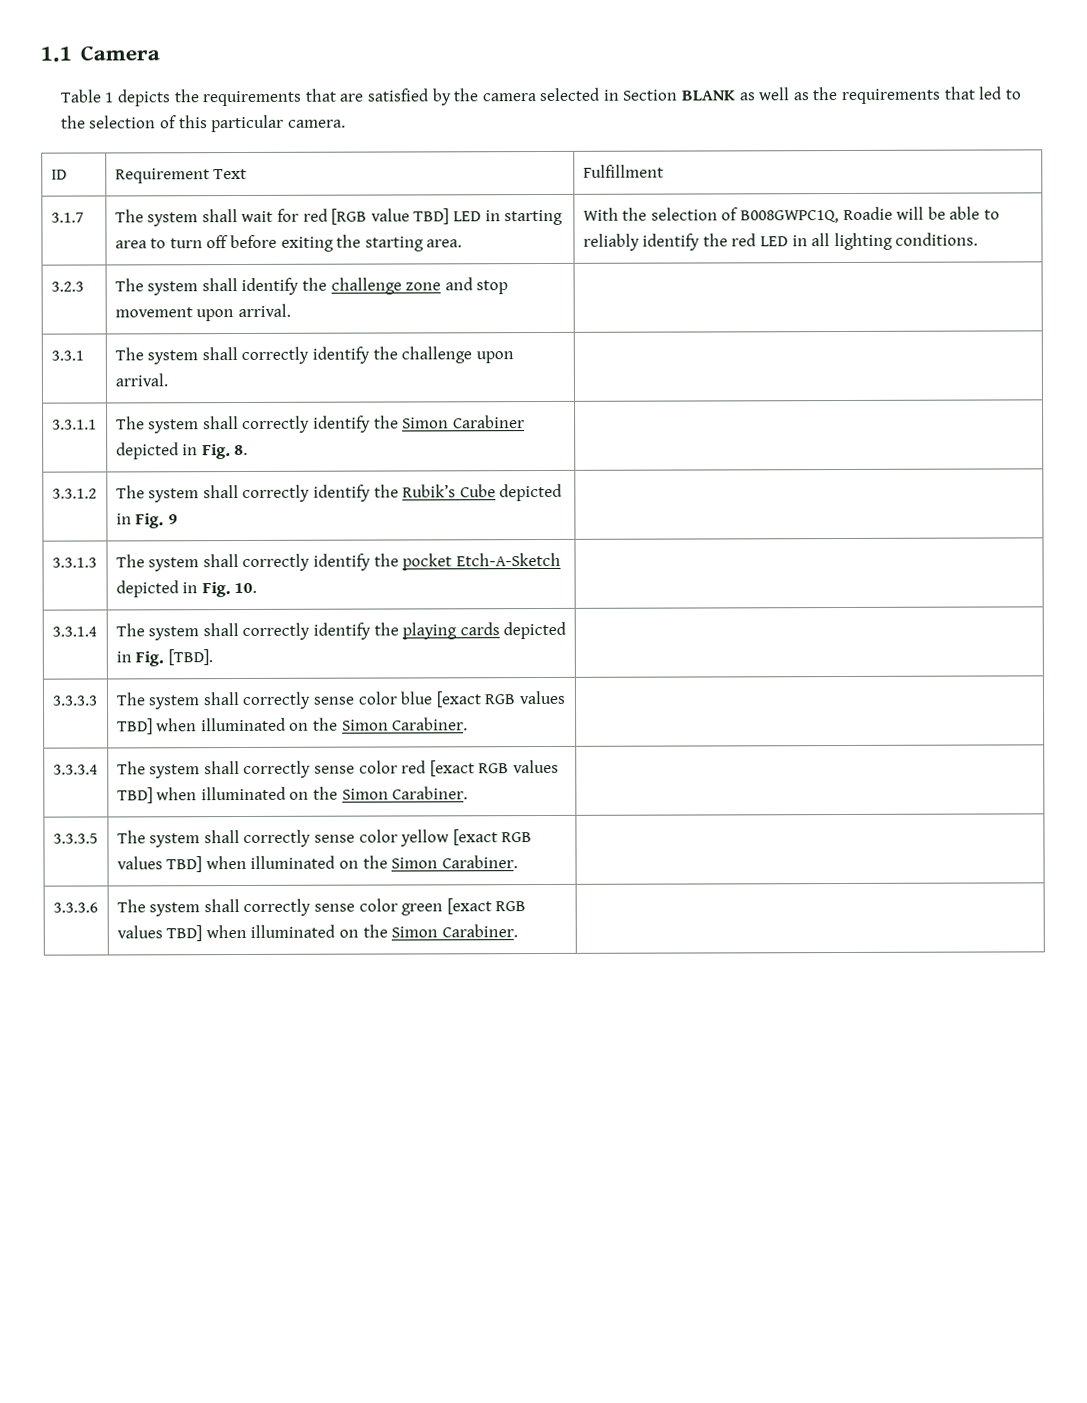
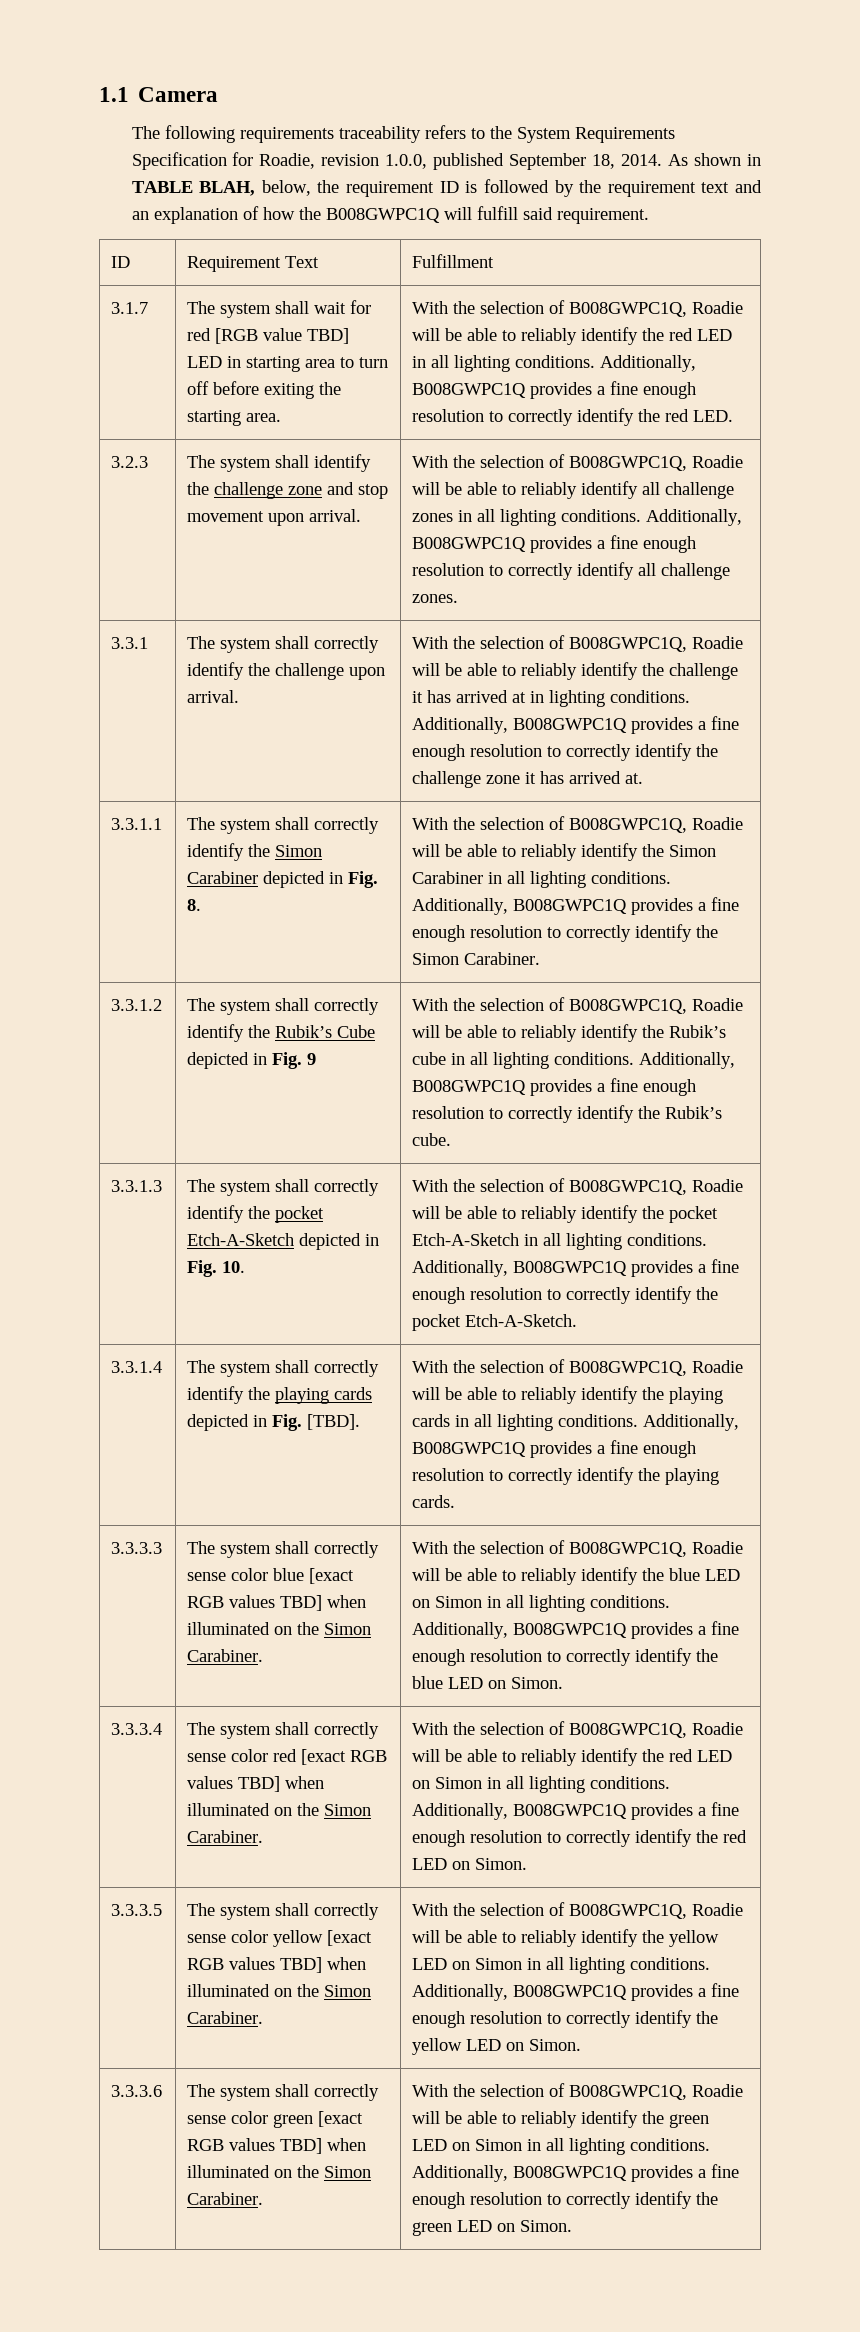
- Table 1 depicts the requirements that are satisfied by the camera selected in Section BLANK as well as the requirements that led to the selection of this particular camera.
+ The following requirements traceability refers to the System Requirements Specification for Roadie, revision 1.0.0, published September 18, 2014. As shown in TABLE BLAH, below, the requirement ID is followed by the requirement text and an explanation of how the B008GWPC1Q will fulfill said requirement.
+ Additionally, B008GWPC1Q provides a fine enough resolution to correctly identify the red LED.
+ With the selection of B008GWPC1Q, Roadie will be able to reliably identify all challenge zones in all lighting conditions. Additionally, B008GWPC1Q provides a fine enough resolution to correctly identify all challenge zones.
+ With the selection of B008GWPC1Q, Roadie will be able to reliably identify the challenge it has arrived at in lighting conditions. Additionally, B008GWPC1Q provides a fine enough resolution to correctly identify the challenge zone it has arrived at.
+ With the selection of B008GWPC1Q, Roadie will be able to reliably identify the Simon Carabiner in all lighting conditions. Additionally, B008GWPC1Q provides a fine enough resolution to correctly identify the Simon Carabiner.
+ With the selection of B008GWPC1Q, Roadie will be able to reliably identify the Rubik’s cube in all lighting conditions. Additionally, B008GWPC1Q provides a fine enough resolution to correctly identify the Rubik’s cube.
+ With the selection of B008GWPC1Q, Roadie will be able to reliably identify the pocket Etch-A-Sketch in all lighting conditions. Additionally, B008GWPC1Q provides a fine enough resolution to correctly identify the pocket Etch-A-Sketch.
+ With the selection of B008GWPC1Q, Roadie will be able to reliably identify the playing cards in all lighting conditions. Additionally, B008GWPC1Q provides a fine enough resolution to correctly identify the playing cards.
+ With the selection of B008GWPC1Q, Roadie will be able to reliably identify the blue LED on Simon in all lighting conditions. Additionally, B008GWPC1Q provides a fine enough resolution to correctly identify the blue LED on Simon.
+ With the selection of B008GWPC1Q, Roadie will be able to reliably identify the red LED on Simon in all lighting conditions. Additionally, B008GWPC1Q provides a fine enough resolution to correctly identify the red LED on Simon.
+ With the selection of B008GWPC1Q, Roadie will be able to reliably identify the yellow LED on Simon in all lighting conditions. Additionally, B008GWPC1Q provides a fine enough resolution to correctly identify the yellow LED on Simon.
+ With the selection of B008GWPC1Q, Roadie will be able to reliably identify the green LED on Simon in all lighting conditions. Additionally, B008GWPC1Q provides a fine enough resolution to correctly identify the green LED on Simon.

